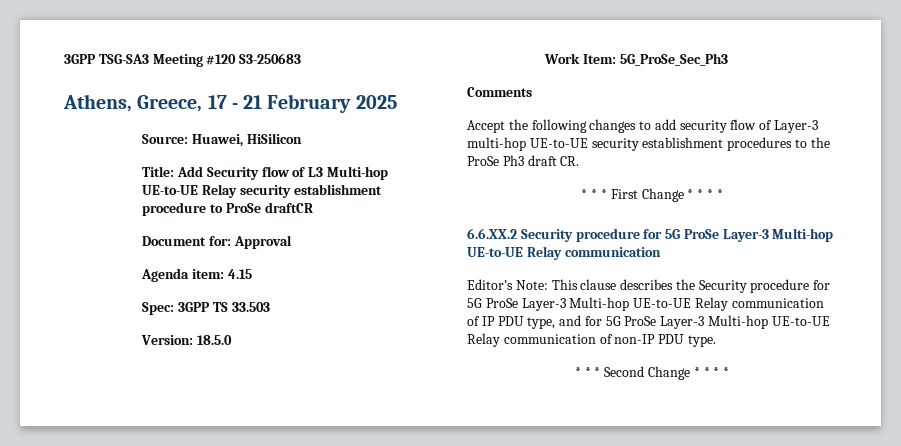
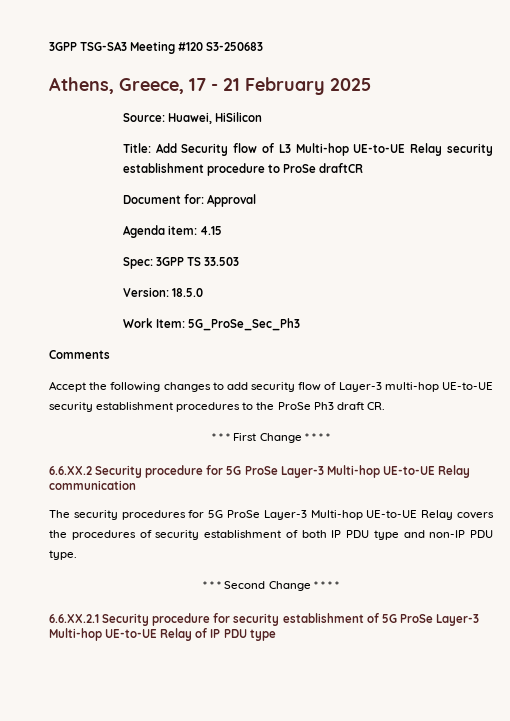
- Editor’s Note: This clause describes the Security procedure for 5G ProSe Layer-3 Multi-hop UE-to-UE Relay communication of IP PDU type, and for 5G ProSe Layer-3 Multi-hop UE-to-UE Relay communication of non-IP PDU type.
+ The security procedures for 5G ProSe Layer-3 Multi-hop UE-to-UE Relay covers the procedures of security establishment of both IP PDU type and non-IP PDU type.
+ 6.6.XX.2.1 Security procedure for security establishment of 5G ProSe Layer-3 Multi-hop UE-to-UE Relay of IP PDU type

